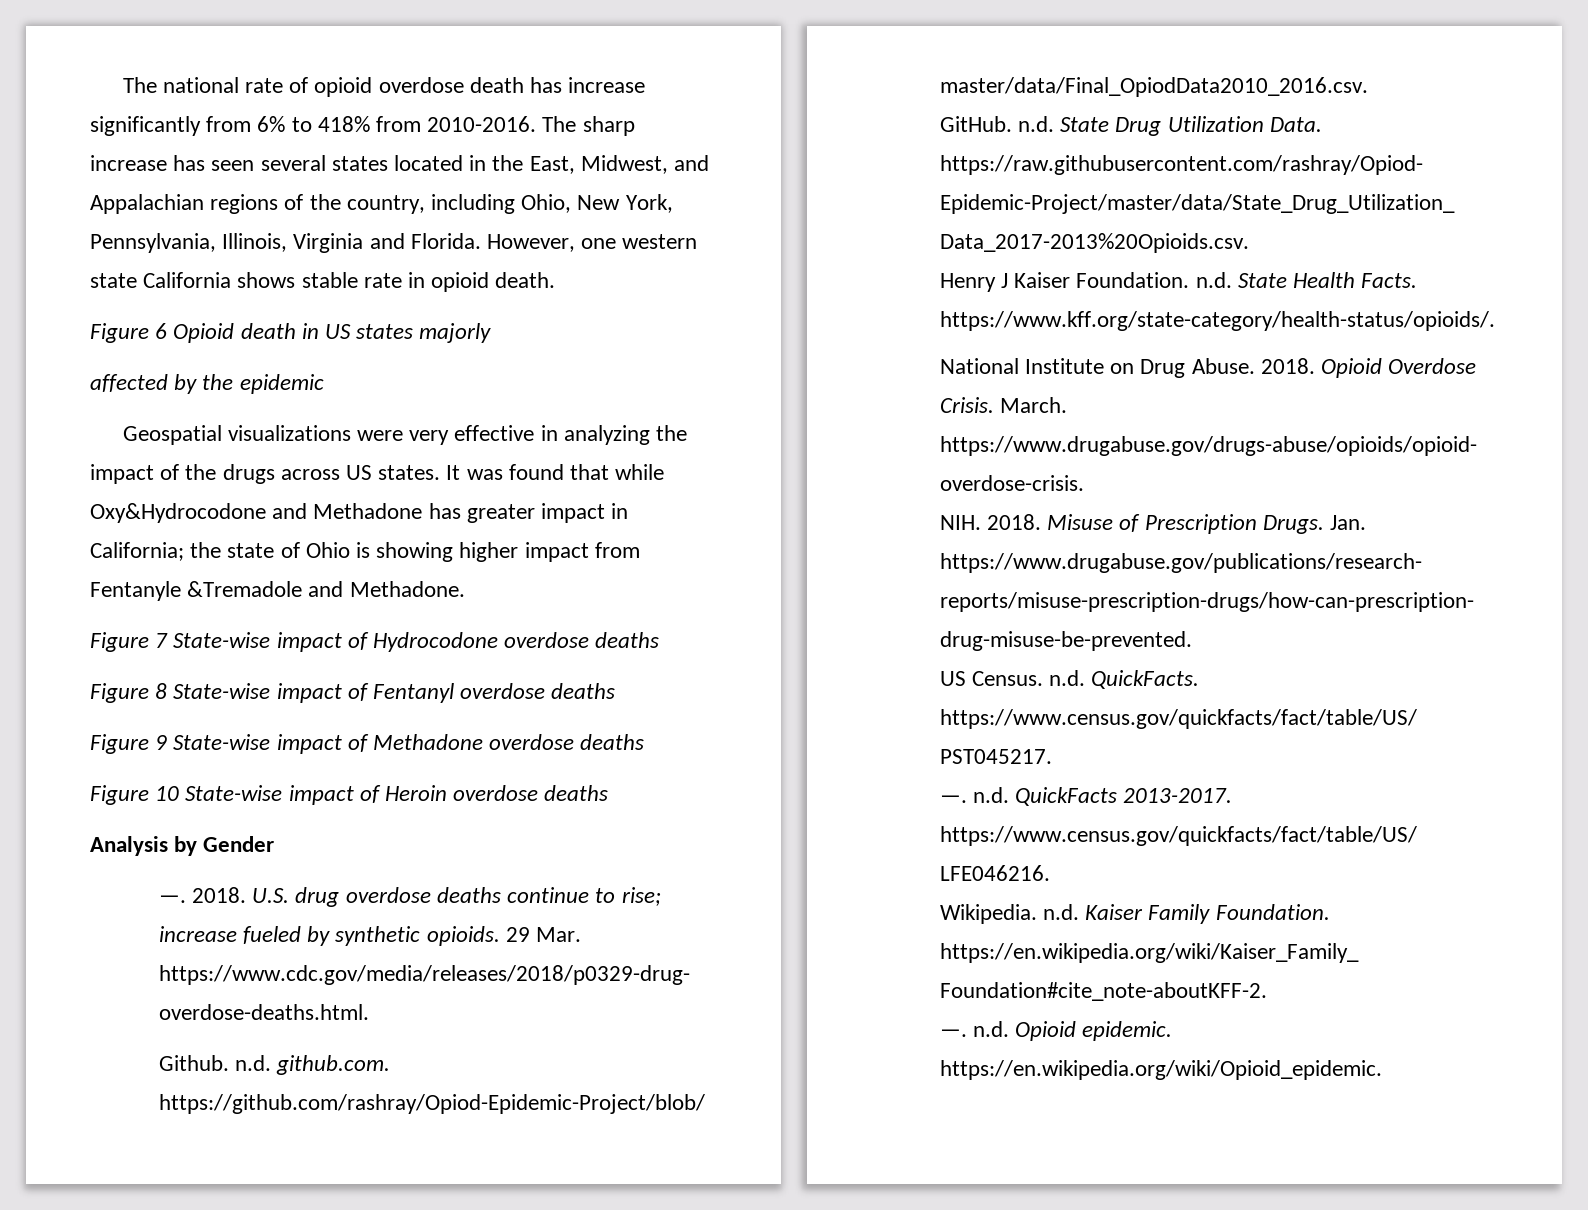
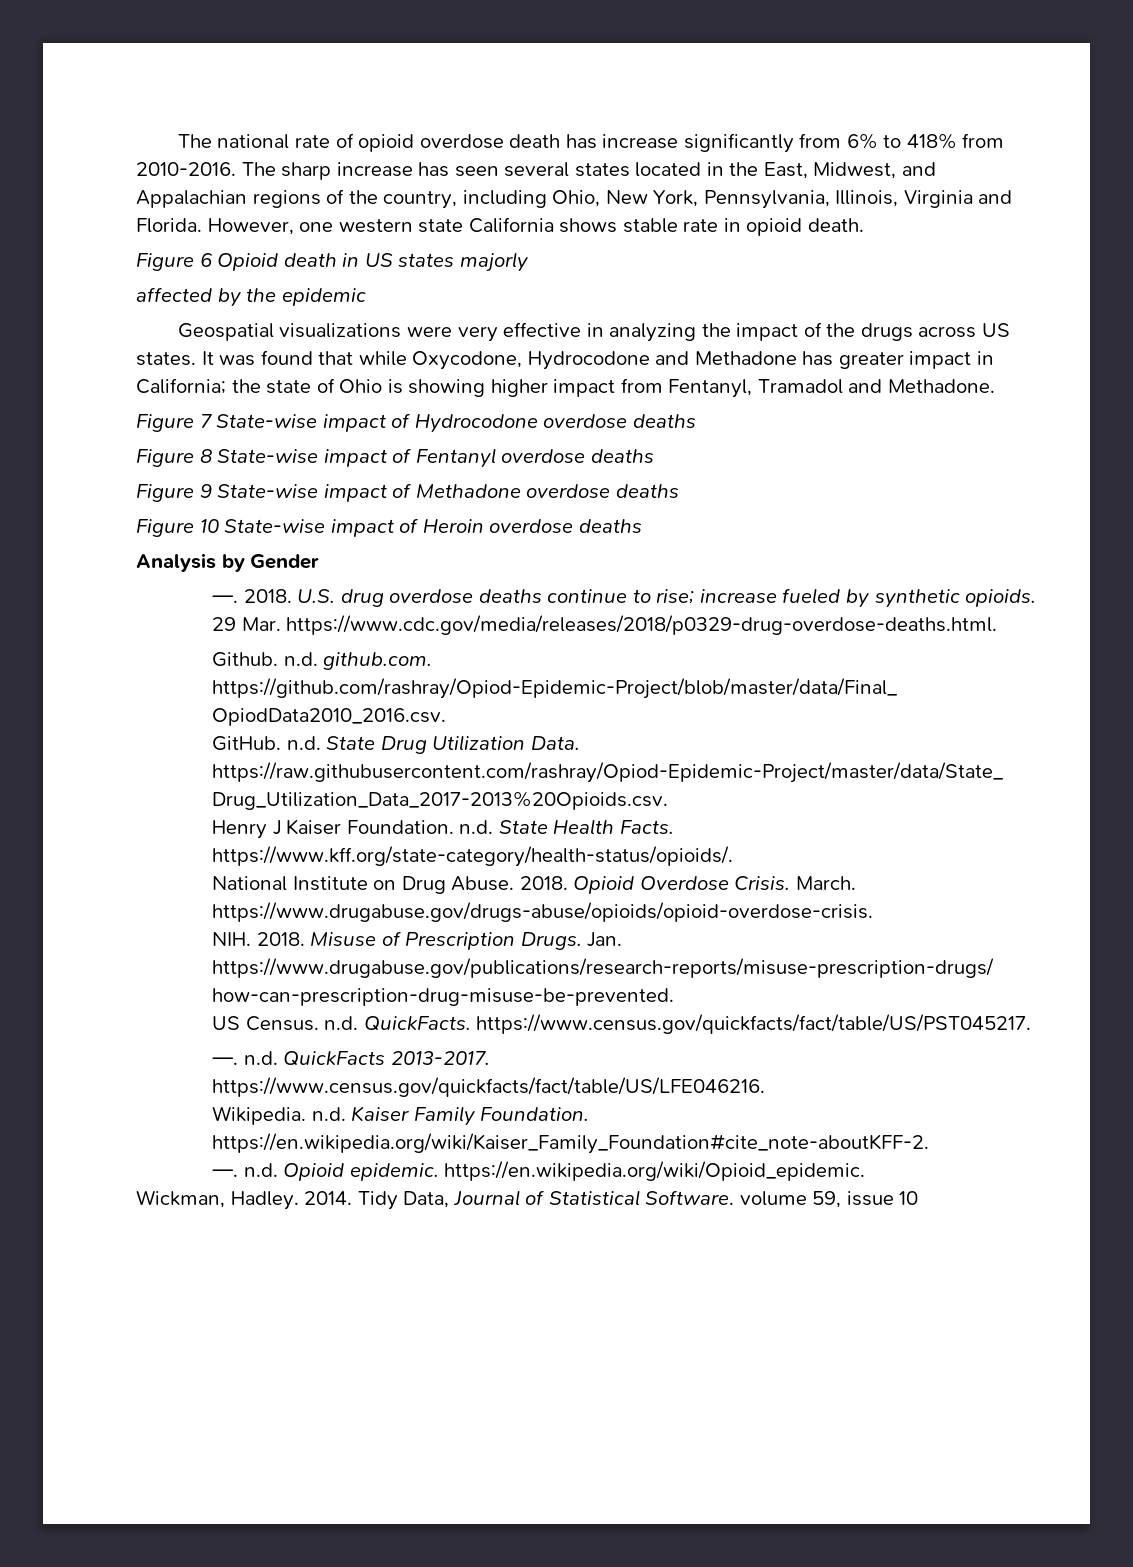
- It was found that while Oxy&Hydrocodone and Methadone has greater impact in California; the state of Ohio is showing higher impact from Fentanyle &Tremadole and Methadone.
+ It was found that while Oxycodone, Hydrocodone and Methadone has greater impact in California; the state of Ohio is showing higher impact from Fentanyl, Tramadol and Methadone.
+ Wickman, Hadley. 2014. Tidy Data, Journal of Statistical Software. volume 59, issue 10

